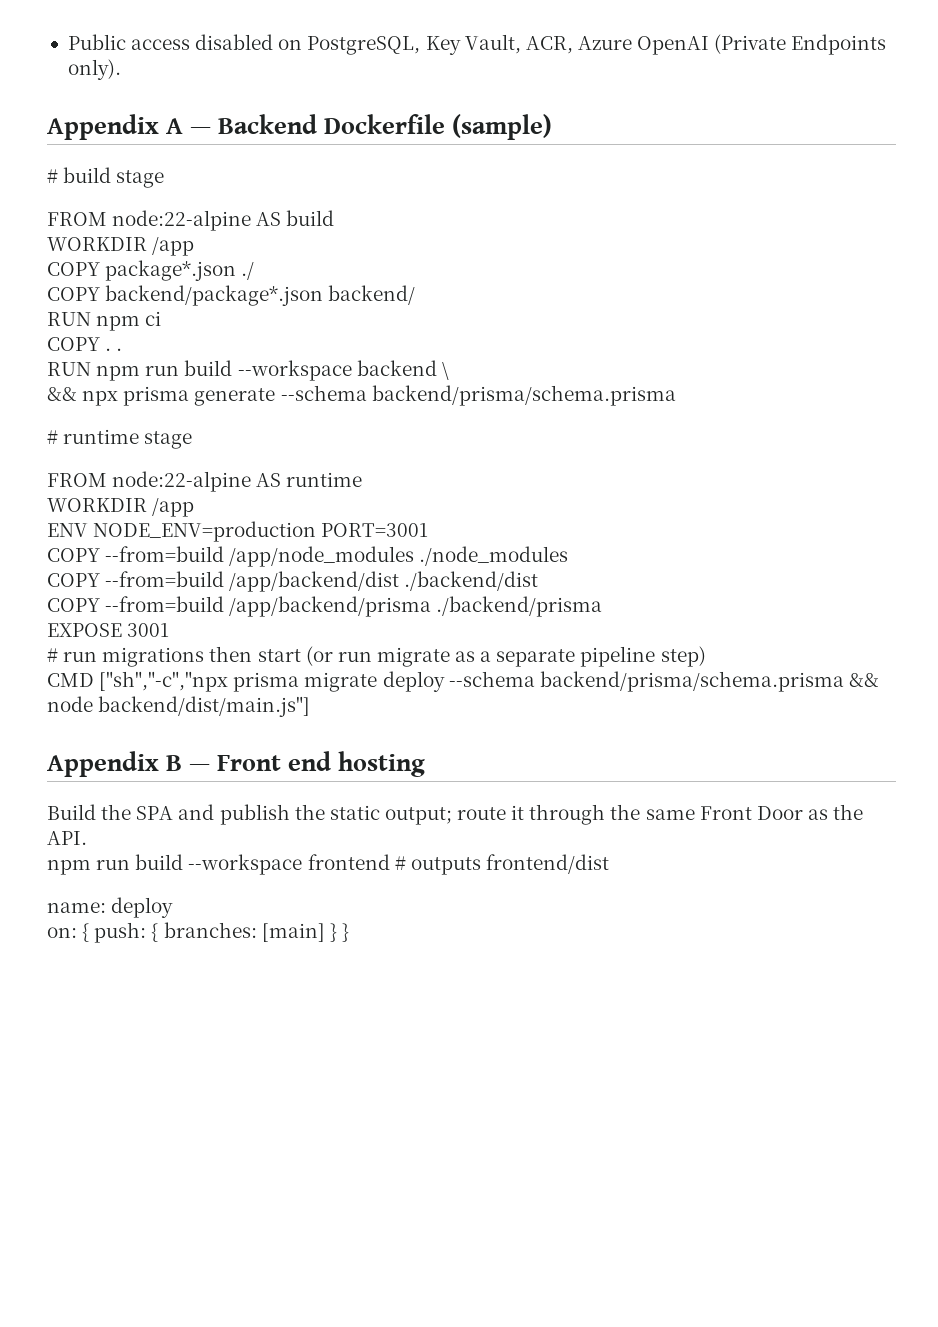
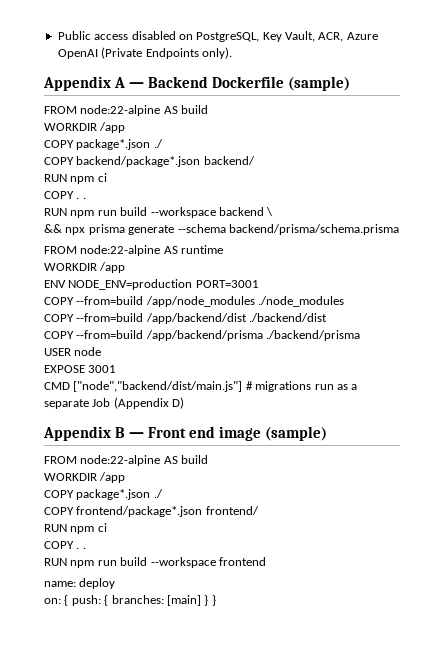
- # build stage
- # runtime stage
+ USER node
- # run migrations then start (or run migrate as a separate pipeline step)
- CMD ["sh","-c","npx prisma migrate deploy --schema backend/prisma/schema.prisma && node backend/dist/main.js"]
+ CMD ["node","backend/dist/main.js"] # migrations run as a separate Job (Appendix D)
- Appendix B — Front end hosting
- Build the SPA and publish the static output; route it through the same Front Door as the API.
- npm run build --workspace frontend # outputs frontend/dist
+ Appendix B — Front end image (sample)
+ FROM node:22-alpine AS build
+ WORKDIR /app
+ COPY package*.json ./
+ COPY frontend/package*.json frontend/
+ RUN npm ci
+ COPY . .
+ RUN npm run build --workspace frontend

